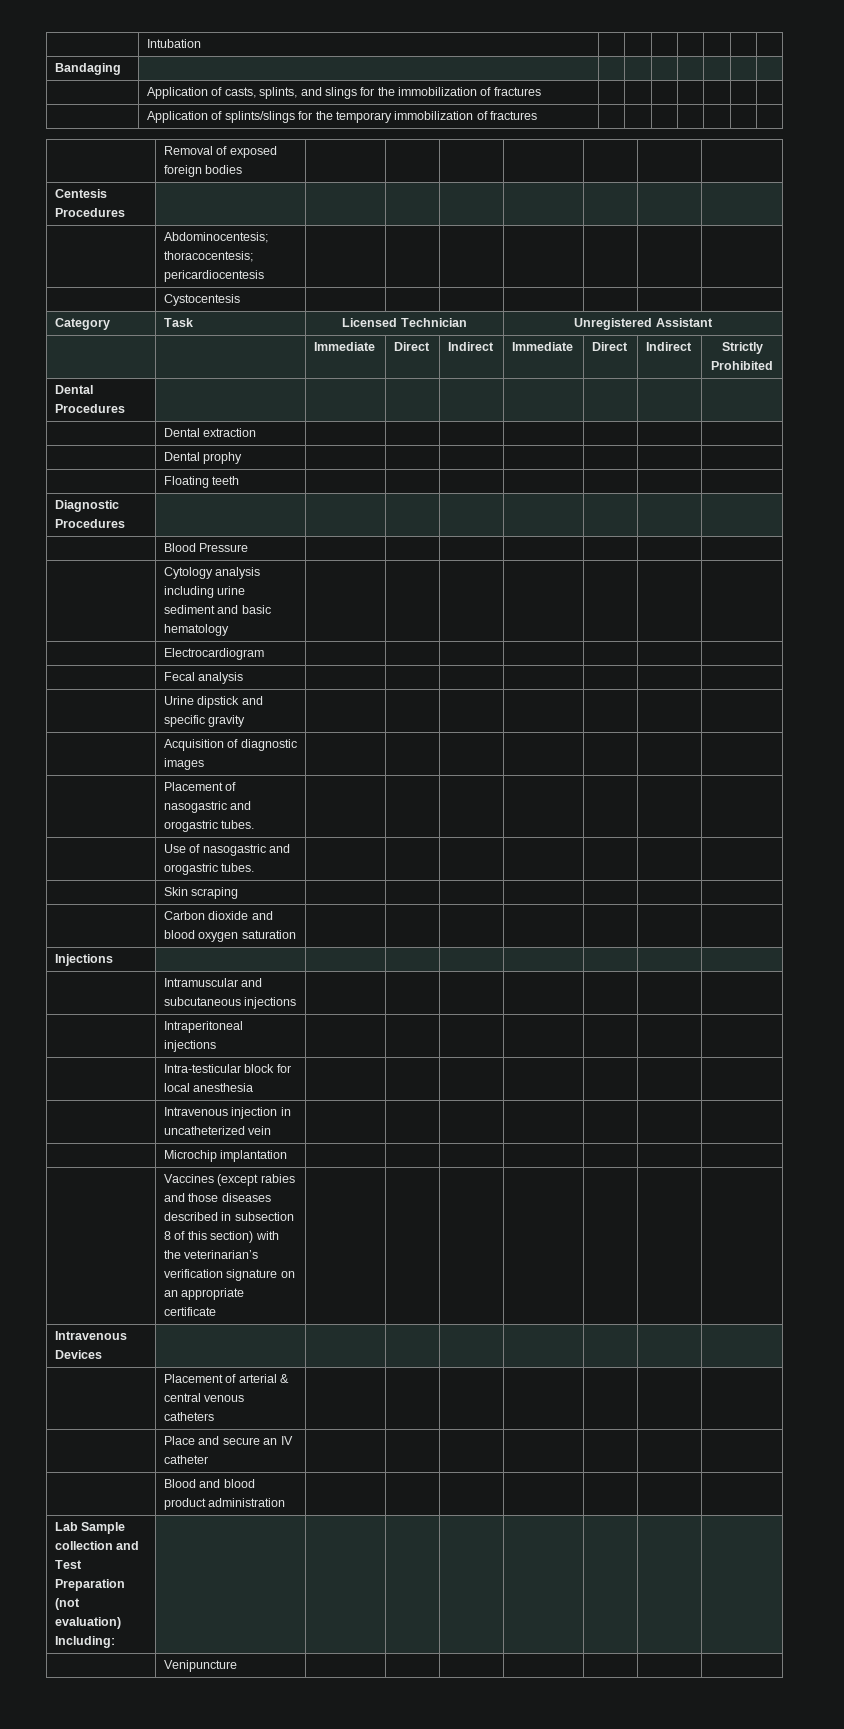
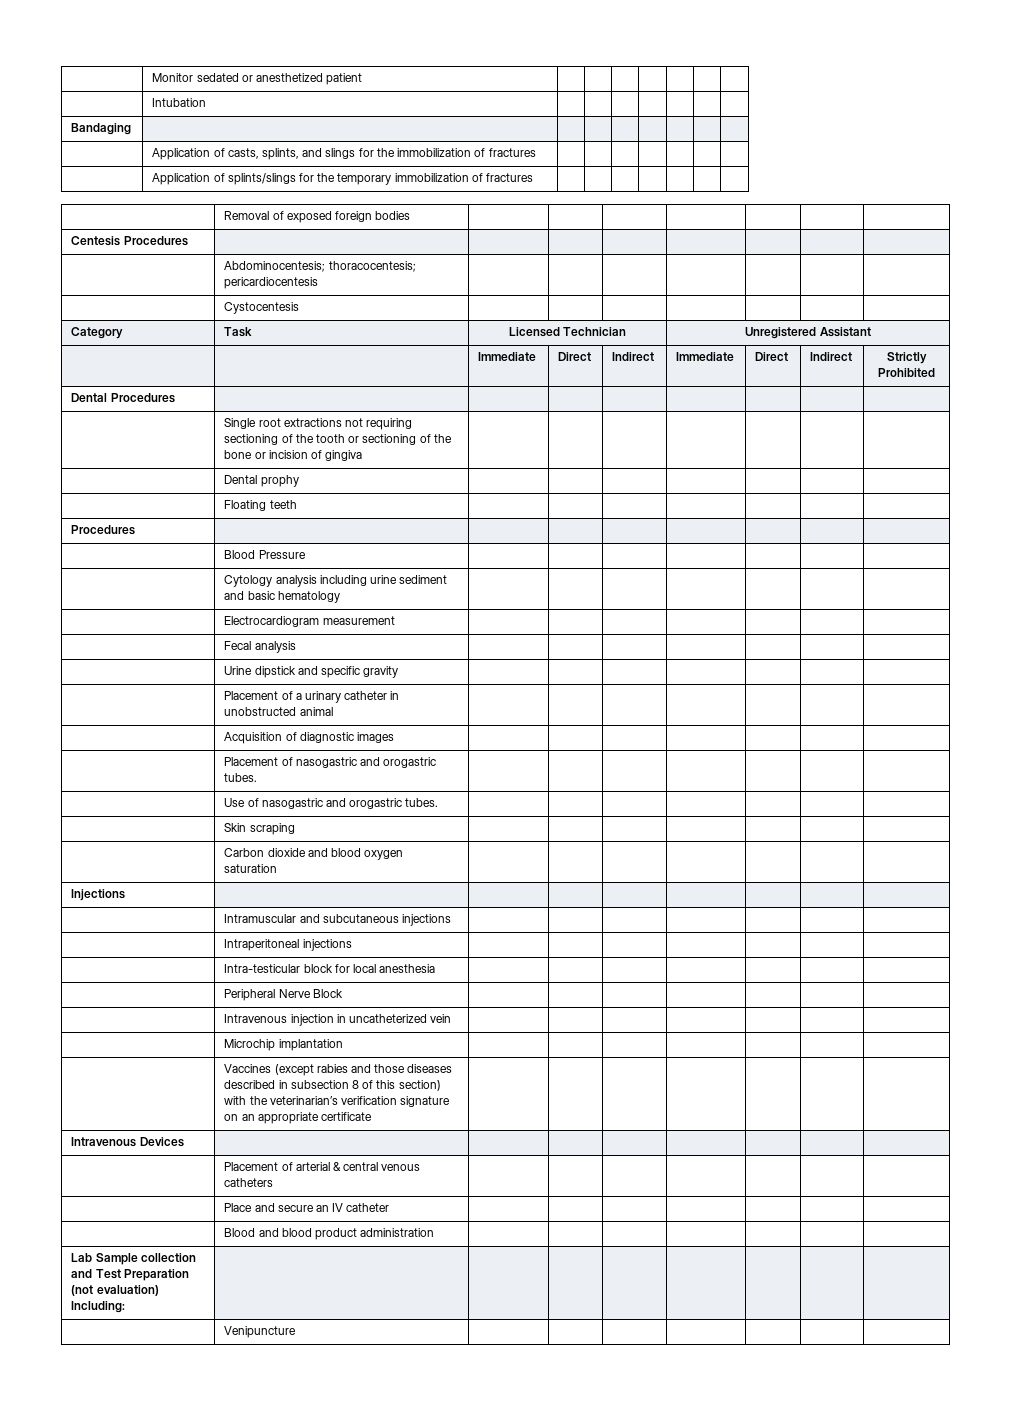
+ | Monitor sedated or anesthetized patient | | | | | | |
- | Dental extraction | | | | | | |
+ | Single root extractions not requiring sectioning of the tooth or sectioning of the bone or incision of gingiva | | | | | | |
  | Floating teeth | | | | | | |
- Diagnostic Procedures | | | | | | | |
+ Procedures | | | | | | | |
- | Electrocardiogram | | | | | | |
+ | Electrocardiogram measurement | | | | | | |
+ | Placement of a urinary catheter in unobstructed animal | | | | | | |
+ | Peripheral Nerve Block | | | | | | |

